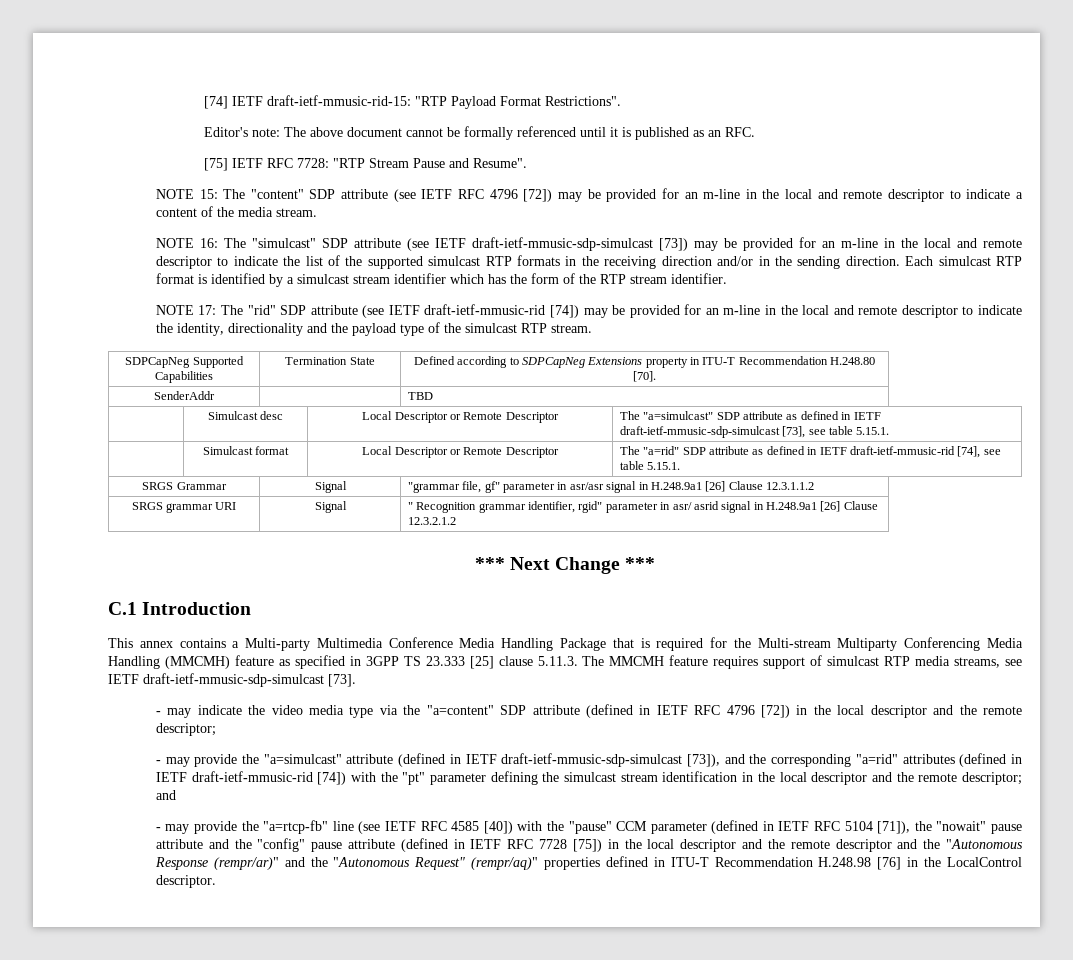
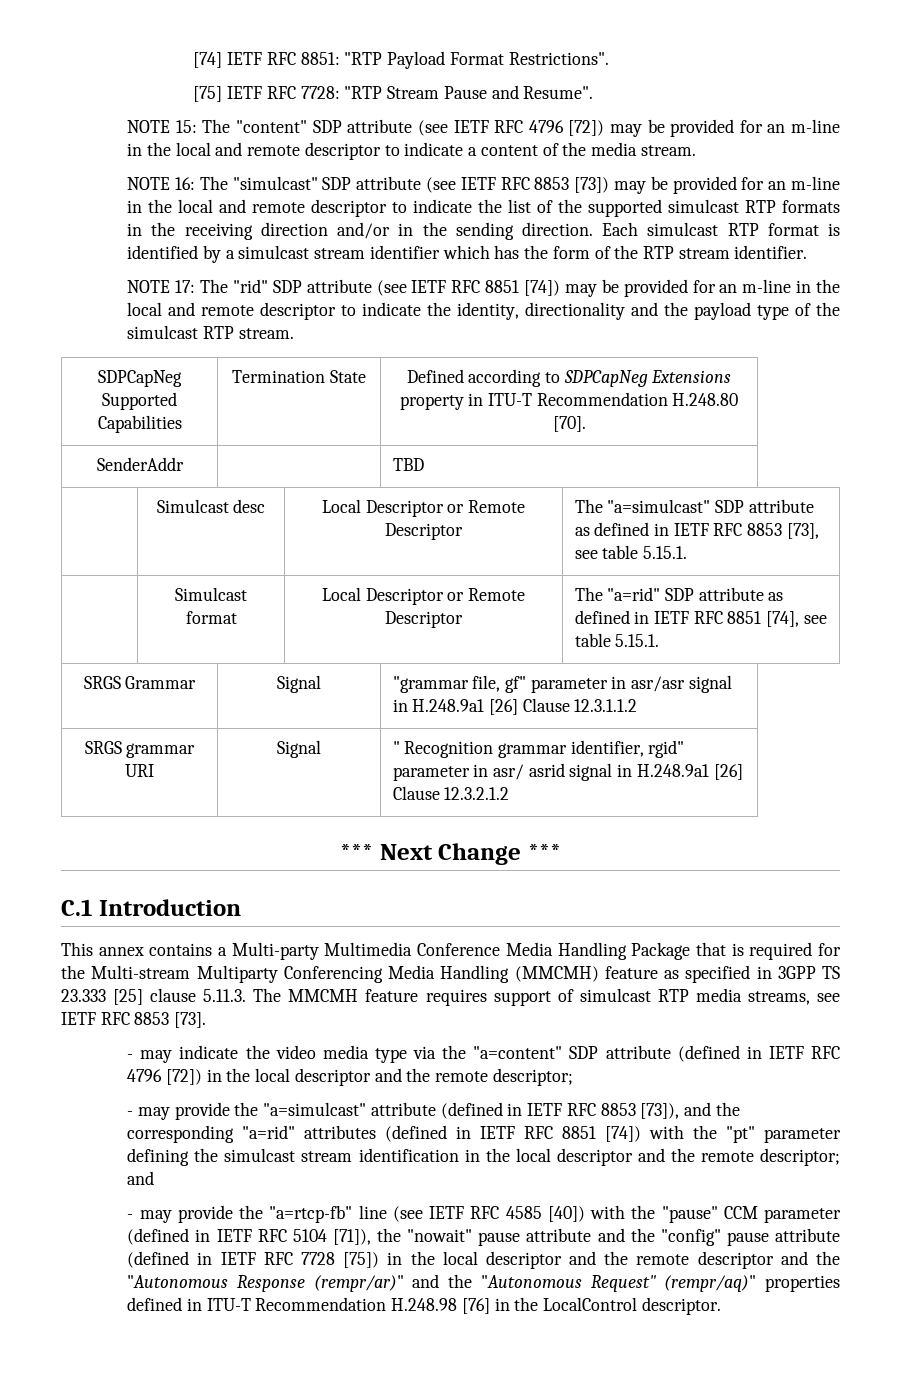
- [74] IETF draft-ietf-mmusic-rid-15: "RTP Payload Format Restrictions".
+ [74] IETF RFC 8851: "RTP Payload Format Restrictions".
- Editor's note: The above document cannot be formally referenced until it is published as an RFC.
- NOTE 16: The "simulcast" SDP attribute (see IETF draft-ietf-mmusic-sdp-simulcast [73]) may be provided for an m-line in the local and remote descriptor to indicate the list of the supported simulcast RTP formats in the receiving direction and/or in the sending direction.
+ NOTE 16: The "simulcast" SDP attribute (see IETF RFC 8853 [73]) may be provided for an m-line in the local and remote descriptor to indicate the list of the supported simulcast RTP formats in the receiving direction and/or in the sending direction.
- NOTE 17: The "rid" SDP attribute (see IETF draft-ietf-mmusic-rid [74]) may be provided for an m-line in the local and remote descriptor to indicate the identity, directionality and the payload type of the simulcast RTP stream.
+ NOTE 17: The "rid" SDP attribute (see IETF RFC 8851 [74]) may be provided for an m-line in the local and remote descriptor to indicate the identity, directionality and the payload type of the simulcast RTP stream.
- | Simulcast desc | Local Descriptor or Remote Descriptor | The "a=simulcast" SDP attribute as defined in IETF draft-ietf-mmusic-sdp-simulcast [73], see table 5.15.1.
+ | Simulcast desc | Local Descriptor or Remote Descriptor | The "a=simulcast" SDP attribute as defined in IETF RFC 8853 [73], see table 5.15.1.
- | Simulcast format | Local Descriptor or Remote Descriptor | The "a=rid" SDP attribute as defined in IETF draft-ietf-mmusic-rid [74], see table 5.15.1.
+ | Simulcast format | Local Descriptor or Remote Descriptor | The "a=rid" SDP attribute as defined in IETF RFC 8851 [74], see table 5.15.1.
- This annex contains a Multi-party Multimedia Conference Media Handling Package that is required for the Multi-stream Multiparty Conferencing Media Handling (MMCMH) feature as specified in 3GPP TS 23.333 [25] clause 5.11.3. The MMCMH feature requires support of simulcast RTP media streams, see IETF draft-ietf-mmusic-sdp-simulcast [73].
+ This annex contains a Multi-party Multimedia Conference Media Handling Package that is required for the Multi-stream Multiparty Conferencing Media Handling (MMCMH) feature as specified in 3GPP TS 23.333 [25] clause 5.11.3. The MMCMH feature requires support of simulcast RTP media streams, see IETF RFC 8853 [73].
- - may provide the "a=simulcast" attribute (defined in IETF draft-ietf-mmusic-sdp-simulcast [73]), and the corresponding "a=rid" attributes (defined in IETF draft-ietf-mmusic-rid [74]) with the "pt" parameter defining the simulcast stream identification in the local descriptor and the remote descriptor; and
+ - may provide the "a=simulcast" attribute (defined in IETF RFC 8853 [73]), and the corresponding "a=rid" attributes (defined in IETF RFC 8851 [74]) with the "pt" parameter defining the simulcast stream identification in the local descriptor and the remote descriptor; and

